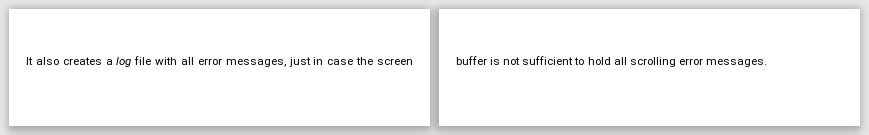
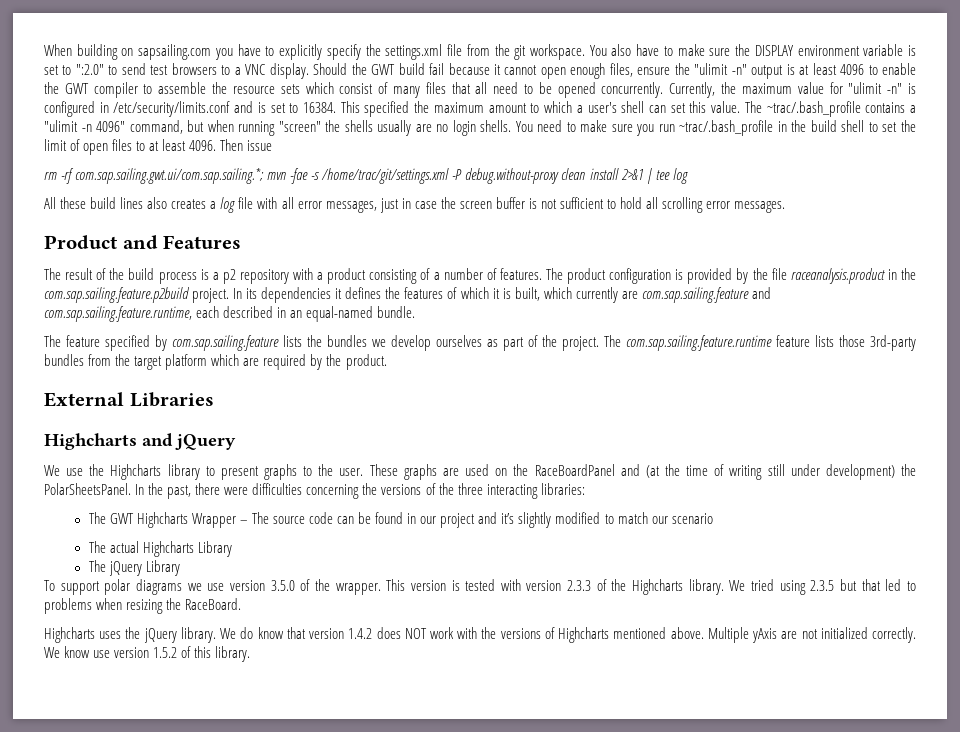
- It also creates a log file with all error messages, just in case the screen buffer is not sufficient to hold all scrolling error messages.
+ When building on sapsailing.com you have to explicitly specify the settings.xml file from the git workspace. You also have to make sure the DISPLAY environment variable is set to ":2.0" to send test browsers to a VNC display. Should the GWT build fail because it cannot open enough files, ensure the "ulimit -n" output is at least 4096 to enable the GWT compiler to assemble the resource sets which consist of many files that all need to be opened concurrently. Currently, the maximum value for "ulimit -n" is configured in /etc/security/limits.conf and is set to 16384. This specified the maximum amount to which a user's shell can set this value. The ~trac/.bash_profile contains a "ulimit -n 4096" command, but when running "screen" the shells usually are no login shells. You need to make sure you run ~trac/.bash_profile in the build shell to set the limit of open files to at least 4096. Then issue
+ rm -rf com.sap.sailing.gwt.ui/com.sap.sailing.*; mvn -fae -s /home/trac/git/settings.xml -P debug.without-proxy clean install 2>&1 | tee log
+ All these build lines also creates a log file with all error messages, just in case the screen buffer is not sufficient to hold all scrolling error messages.
+ Product and Features
+ The result of the build process is a p2 repository with a product consisting of a number of features. The product configuration is provided by the file raceanalysis.product in the com.sap.sailing.feature.p2build project. In its dependencies it defines the features of which it is built, which currently are com.sap.sailing.feature and com.sap.sailing.feature.runtime, each described in an equal-named bundle.
+ The feature specified by com.sap.sailing.feature lists the bundles we develop ourselves as part of the project. The com.sap.sailing.feature.runtime feature lists those 3rd-party bundles from the target platform which are required by the product.
+ External Libraries
+ Highcharts and jQuery
+ We use the Highcharts library to present graphs to the user. These graphs are used on the RaceBoardPanel and (at the time of writing still under development) the PolarSheetsPanel. In the past, there were difficulties concerning the versions of the three interacting libraries:
+ The GWT Highcharts Wrapper – The source code can be found in our project and it’s slightly modified to match our scenario
+ The actual Highcharts Library
+ The jQuery Library
+ To support polar diagrams we use version 3.5.0 of the wrapper. This version is tested with version 2.3.3 of the Highcharts library. We tried using 2.3.5 but that led to problems when resizing the RaceBoard.
+ Highcharts uses the jQuery library. We do know that version 1.4.2 does NOT work with the versions of Highcharts mentioned above. Multiple yAxis are not initialized correctly. We know use version 1.5.2 of this library.

